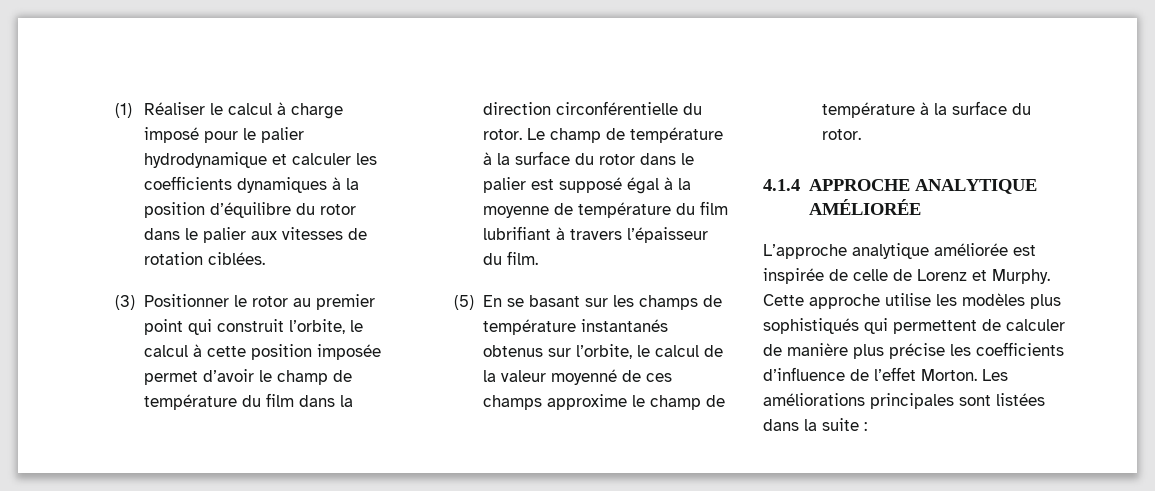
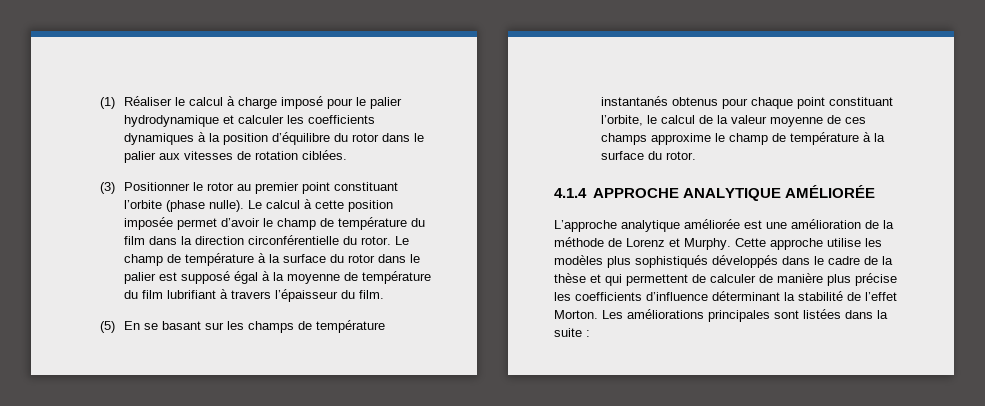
- (3) Positionner le rotor au premier point qui construit l’orbite, le calcul à cette position imposée permet d’avoir le champ de température du film dans la direction circonférentielle du rotor.
+ (3) Positionner le rotor au premier point constituant l’orbite (phase nulle). Le calcul à cette position imposée permet d’avoir le champ de température du film dans la direction circonférentielle du rotor.
- (5) En se basant sur les champs de température instantanés obtenus sur l’orbite, le calcul de la valeur moyenné de ces champs approxime le champ de température à la surface du rotor.
+ (5) En se basant sur les champs de température instantanés obtenus pour chaque point constituant l’orbite, le calcul de la valeur moyenne de ces champs approxime le champ de température à la surface du rotor.
- L’approche analytique améliorée est inspirée de celle de Lorenz et Murphy.
+ L’approche analytique améliorée est une amélioration de la méthode de Lorenz et Murphy.
- Cette approche utilise les modèles plus sophistiqués qui permettent de calculer de manière plus précise les coefficients d’influence de l’effet Morton.
+ Cette approche utilise les modèles plus sophistiqués développés dans le cadre de la thèse et qui permettent de calculer de manière plus précise les coefficients d’influence déterminant la stabilité de l’effet Morton.

